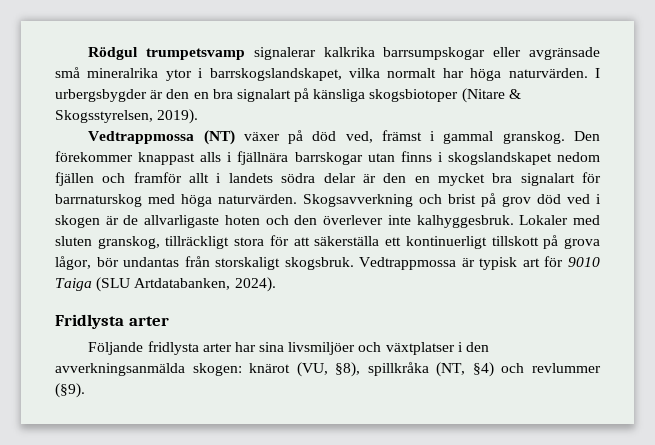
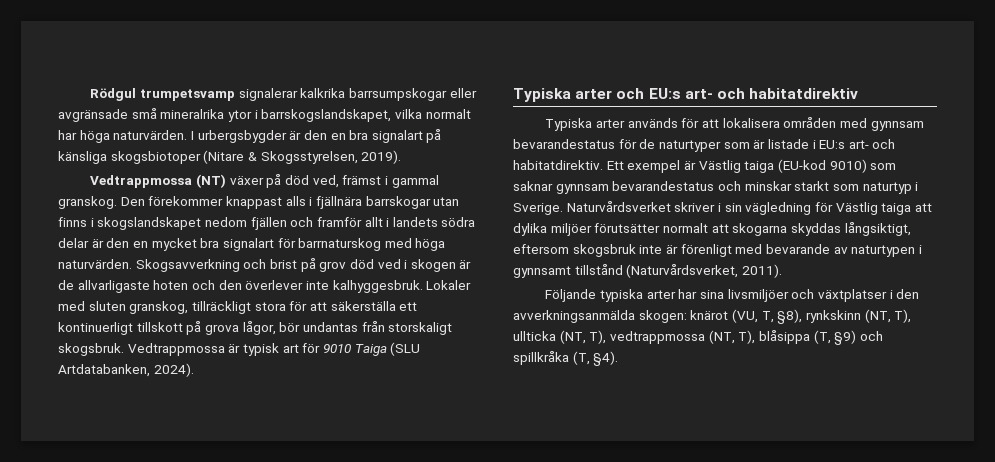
- Fridlysta arter
+ Typiska arter och EU:s art- och habitatdirektiv
+ Typiska arter används för att lokalisera områden med gynnsam bevarandestatus för de naturtyper som är listade i EU:s art- och habitatdirektiv. Ett exempel är Västlig taiga (EU-kod 9010) som saknar gynnsam bevarandestatus och minskar starkt som naturtyp i Sverige. Naturvårdsverket skriver i sin vägledning för Västlig taiga att dylika miljöer förutsätter normalt att skogarna skyddas långsiktigt, eftersom skogsbruk inte är förenligt med bevarande av naturtypen i gynnsamt tillstånd (Naturvårdsverket, 2011).
- Följande fridlysta arter har sina livsmiljöer och växtplatser i den avverkningsanmälda skogen: knärot (VU, §8), spillkråka (NT, §4) och revlummer (§9).
+ Följande typiska arter har sina livsmiljöer och växtplatser i den avverkningsanmälda skogen: knärot (VU, T, §8), rynkskinn (NT, T), ullticka (NT, T), vedtrappmossa (NT, T), blåsippa (T, §9) och spillkråka (T, §4).

